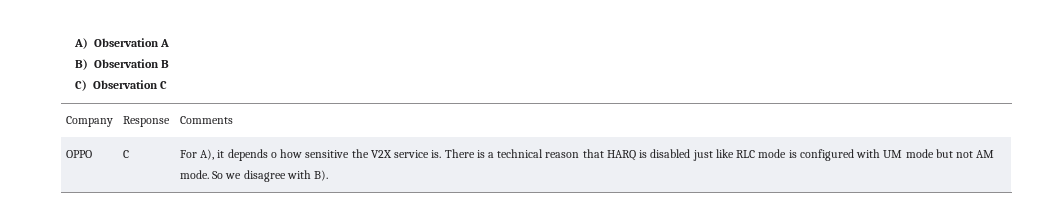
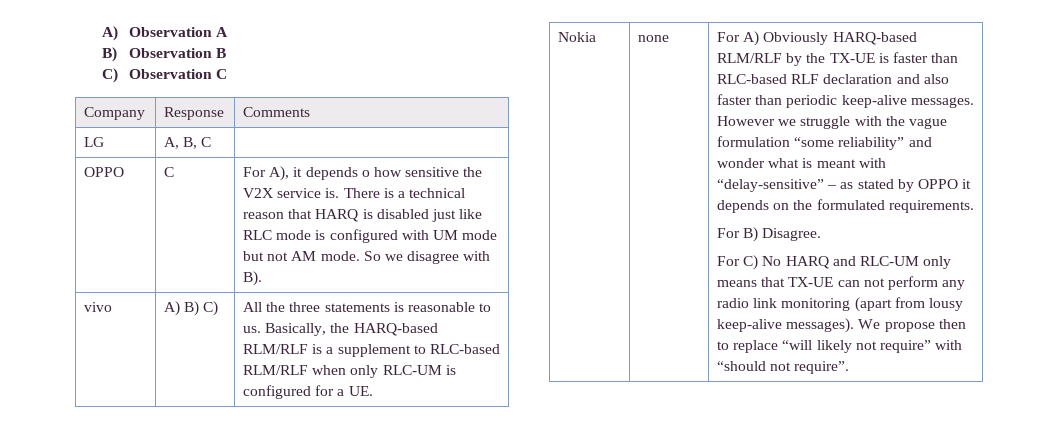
+ LG | A, B, C |
+ vivo | A) B) C) | All the three statements is reasonable to us. Basically, the HARQ-based RLM/RLF is a supplement to RLC-based RLM/RLF when only RLC-UM is configured for a UE.
+ Nokia | none | For A) Obviously HARQ-based RLM/RLF by the TX-UE is faster than RLC-based RLF declaration and also faster than periodic keep-alive messages. However we struggle with the vague formulation “some reliability” and wonder what is meant with “delay-sensitive” – as stated by OPPO it depends on the formulated requirements.
+ For B) Disagree.
+ For C) No HARQ and RLC-UM only means that TX-UE can not perform any radio link monitoring (apart from lousy keep-alive messages). We propose then to replace “will likely not require” with “should not require”.

